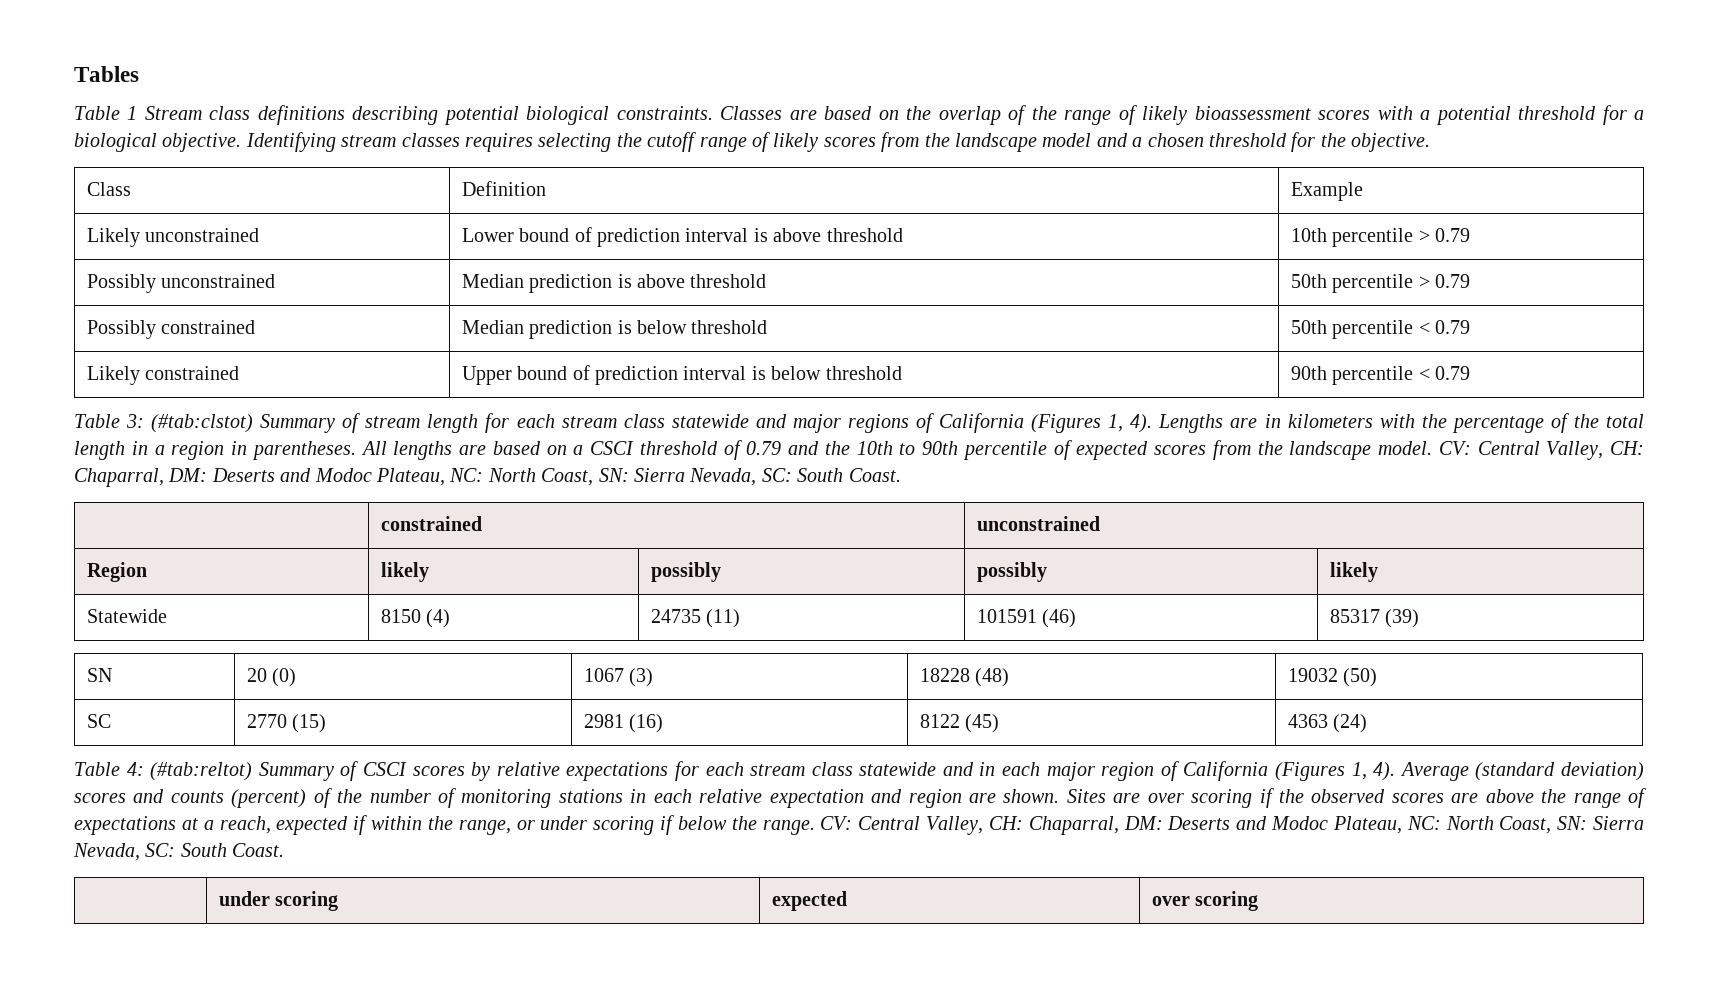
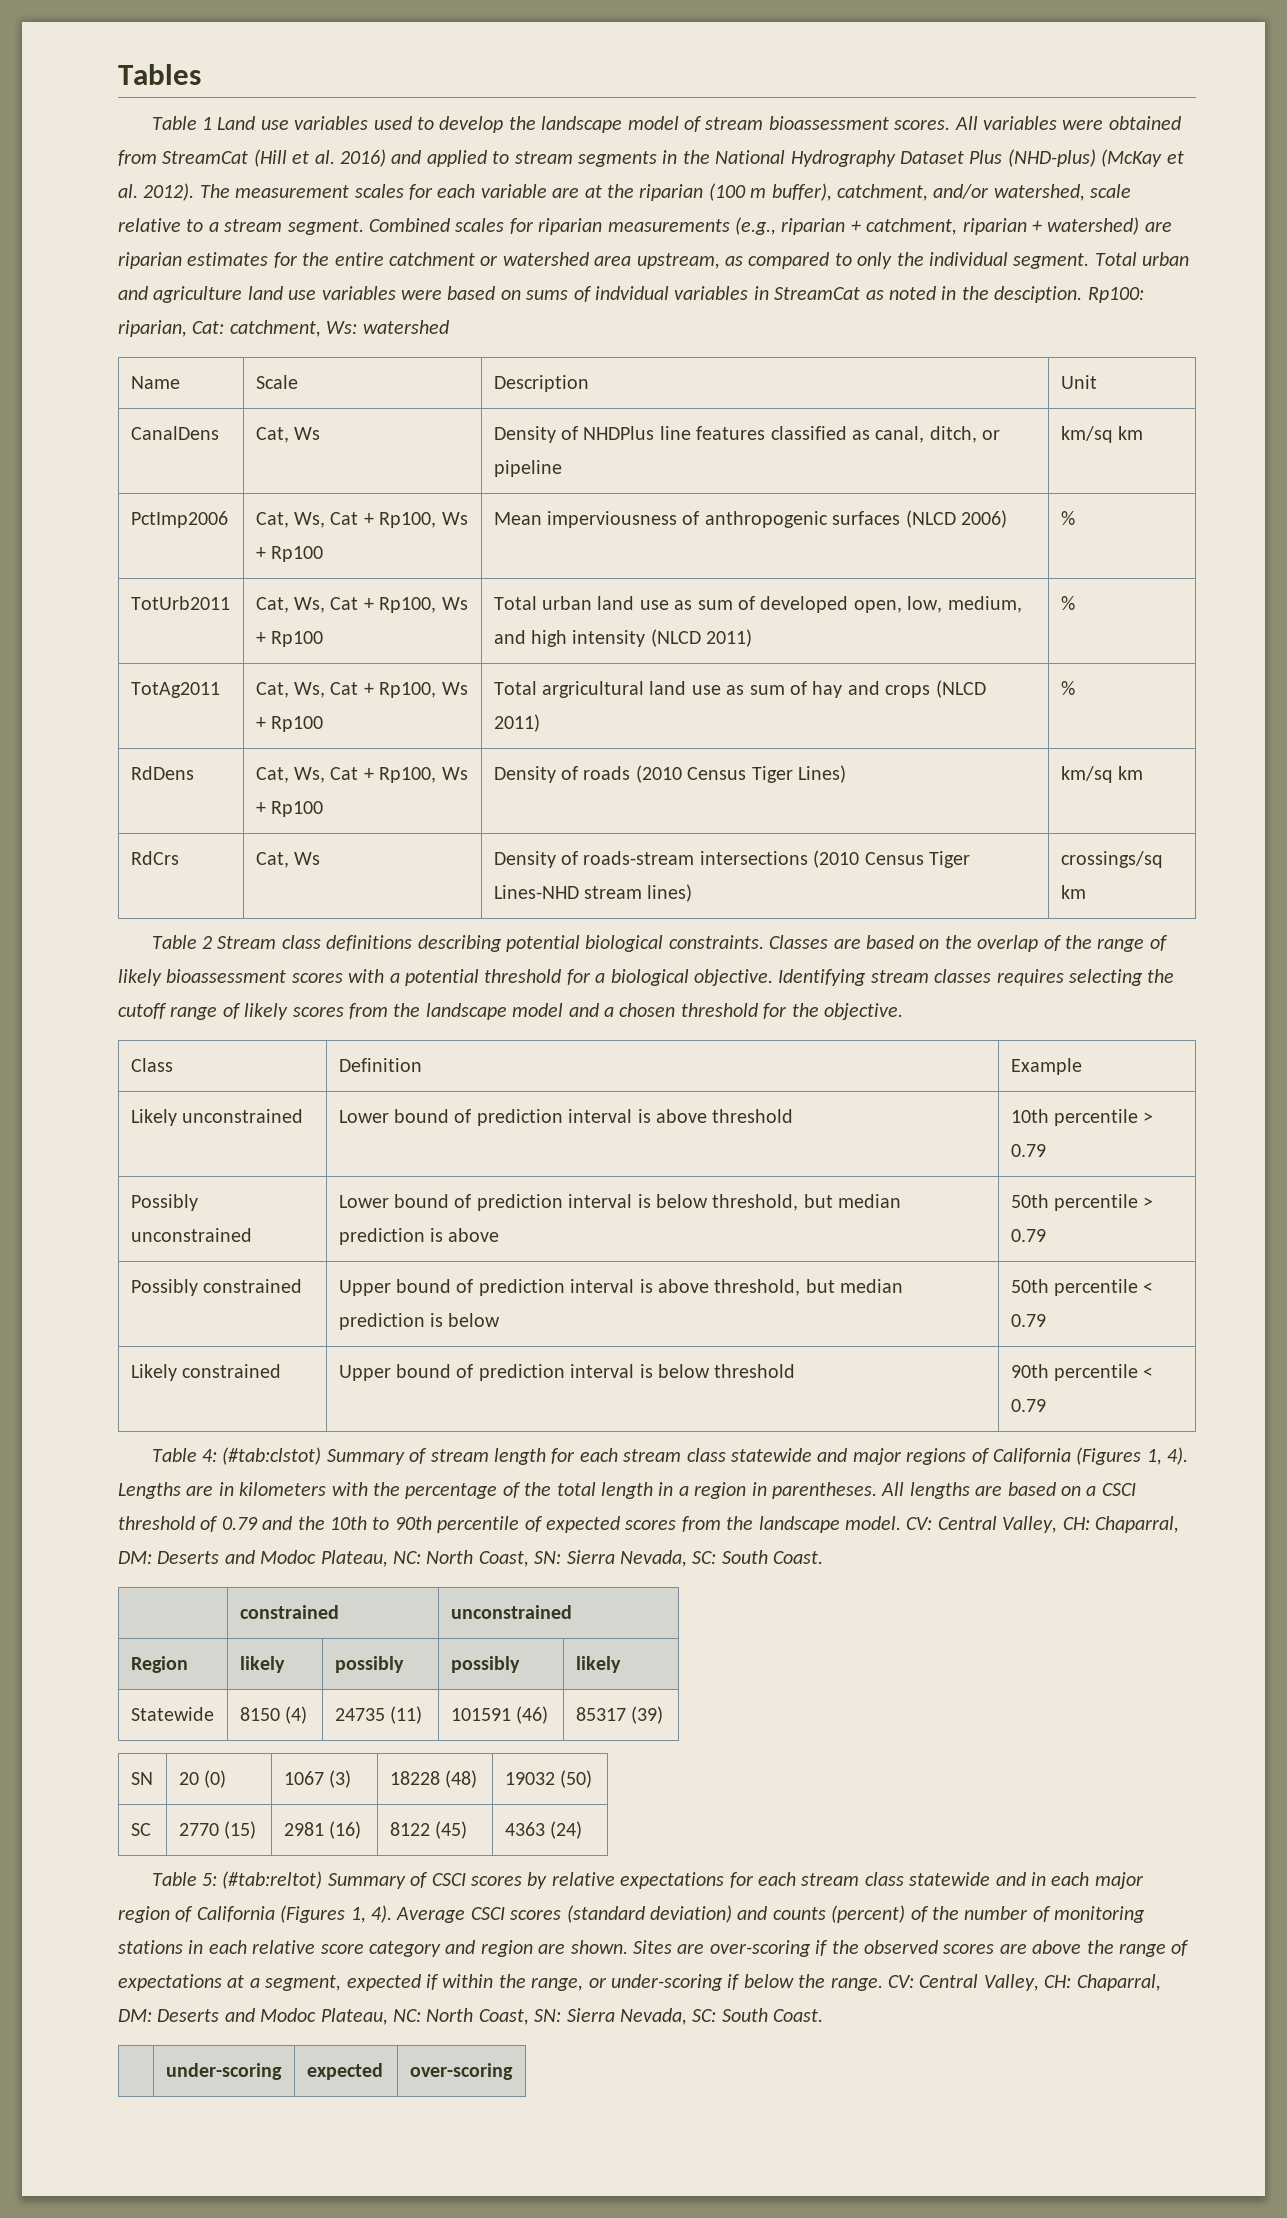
- Table 1 Stream class definitions describing potential biological constraints.
+ Table 1 Land use variables used to develop the landscape model of stream bioassessment scores. All variables were obtained from StreamCat (Hill et al. 2016) and applied to stream segments in the National Hydrography Dataset Plus (NHD-plus) (McKay et al. 2012). The measurement scales for each variable are at the riparian (100 m buffer), catchment, and/or watershed, scale relative to a stream segment. Combined scales for riparian measurements (e.g., riparian + catchment, riparian + watershed) are riparian estimates for the entire catchment or watershed area upstream, as compared to only the individual segment. Total urban and agriculture land use variables were based on sums of indvidual variables in StreamCat as noted in the desciption. Rp100: riparian, Cat: catchment, Ws: watershed
+ Name | Scale | Description | Unit
+ CanalDens | Cat, Ws | Density of NHDPlus line features classified as canal, ditch, or pipeline | km/sq km
+ PctImp2006 | Cat, Ws, Cat + Rp100, Ws + Rp100 | Mean imperviousness of anthropogenic surfaces (NLCD 2006) | %
+ TotUrb2011 | Cat, Ws, Cat + Rp100, Ws + Rp100 | Total urban land use as sum of developed open, low, medium, and high intensity (NLCD 2011) | %
+ TotAg2011 | Cat, Ws, Cat + Rp100, Ws + Rp100 | Total argricultural land use as sum of hay and crops (NLCD 2011) | %
+ RdDens | Cat, Ws, Cat + Rp100, Ws + Rp100 | Density of roads (2010 Census Tiger Lines) | km/sq km
+ RdCrs | Cat, Ws | Density of roads-stream intersections (2010 Census Tiger Lines-NHD stream lines) | crossings/sq km
+ Table 2 Stream class definitions describing potential biological constraints.
- Possibly unconstrained | Median prediction is above threshold | 50th percentile > 0.79
+ Possibly unconstrained | Lower bound of prediction interval is below threshold, but median prediction is above | 50th percentile > 0.79
- Possibly constrained | Median prediction is below threshold | 50th percentile < 0.79
+ Possibly constrained | Upper bound of prediction interval is above threshold, but median prediction is below | 50th percentile < 0.79
- Table 3: (#tab:clstot) Summary of stream length for each stream class statewide and major regions of California (Figures 1, 4).
+ Table 4: (#tab:clstot) Summary of stream length for each stream class statewide and major regions of California (Figures 1, 4).
- Table 4: (#tab:reltot) Summary of CSCI scores by relative expectations for each stream class statewide and in each major region of California (Figures 1, 4).
+ Table 5: (#tab:reltot) Summary of CSCI scores by relative expectations for each stream class statewide and in each major region of California (Figures 1, 4).
- Average (standard deviation) scores and counts (percent) of the number of monitoring stations in each relative expectation and region are shown.
+ Average CSCI scores (standard deviation) and counts (percent) of the number of monitoring stations in each relative score category and region are shown.
- Sites are over scoring if the observed scores are above the range of expectations at a reach, expected if within the range, or under scoring if below the range.
+ Sites are over-scoring if the observed scores are above the range of expectations at a segment, expected if within the range, or under-scoring if below the range.
- | under scoring | expected | over scoring
+ | under-scoring | expected | over-scoring

